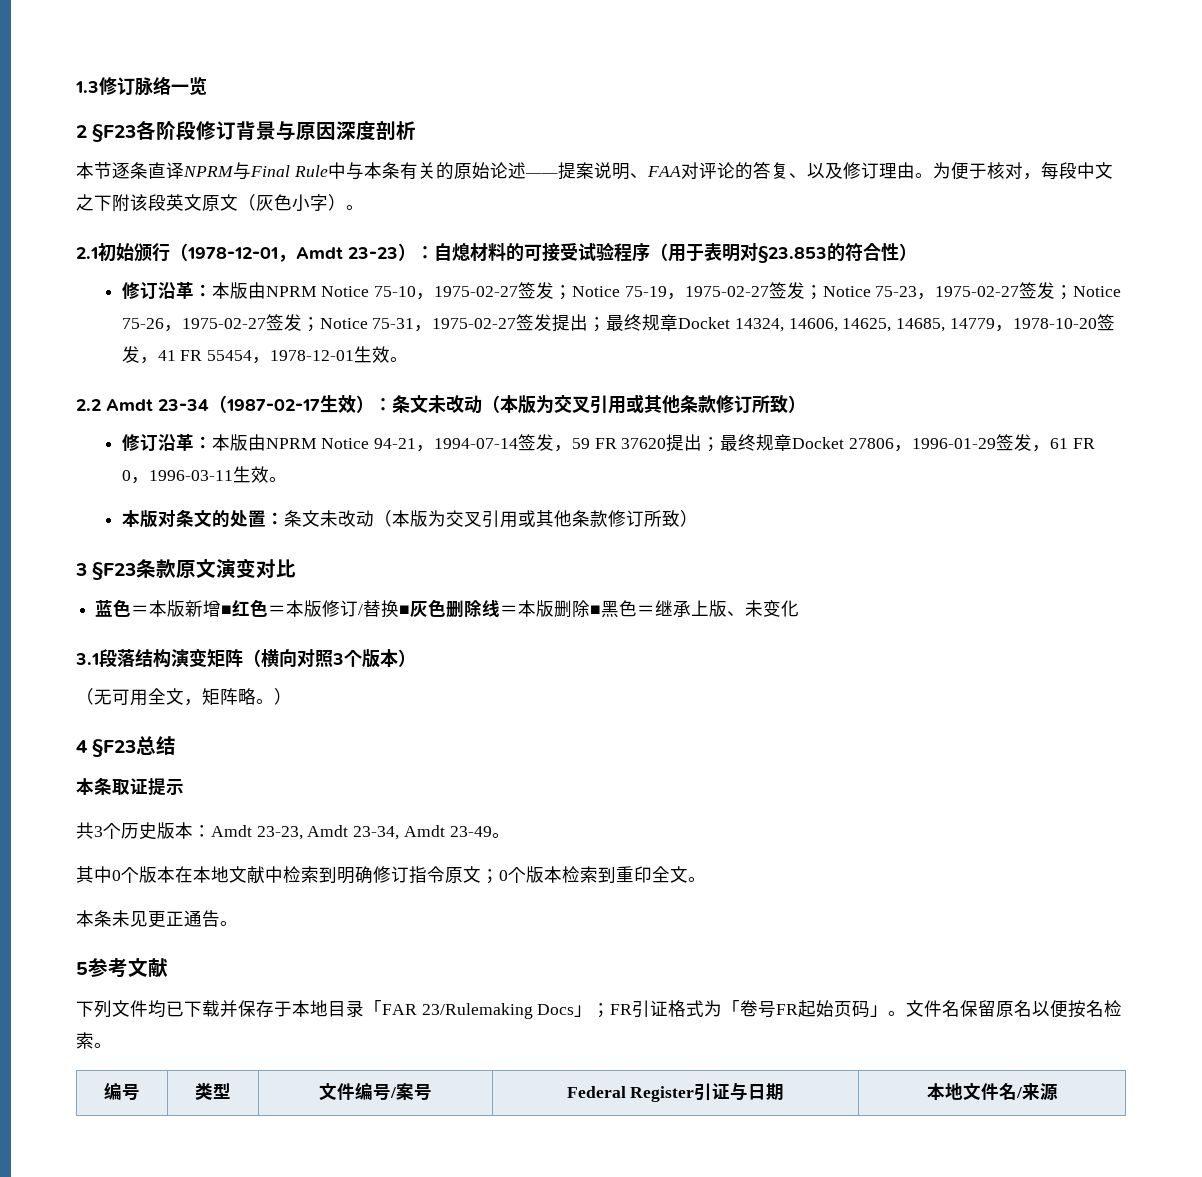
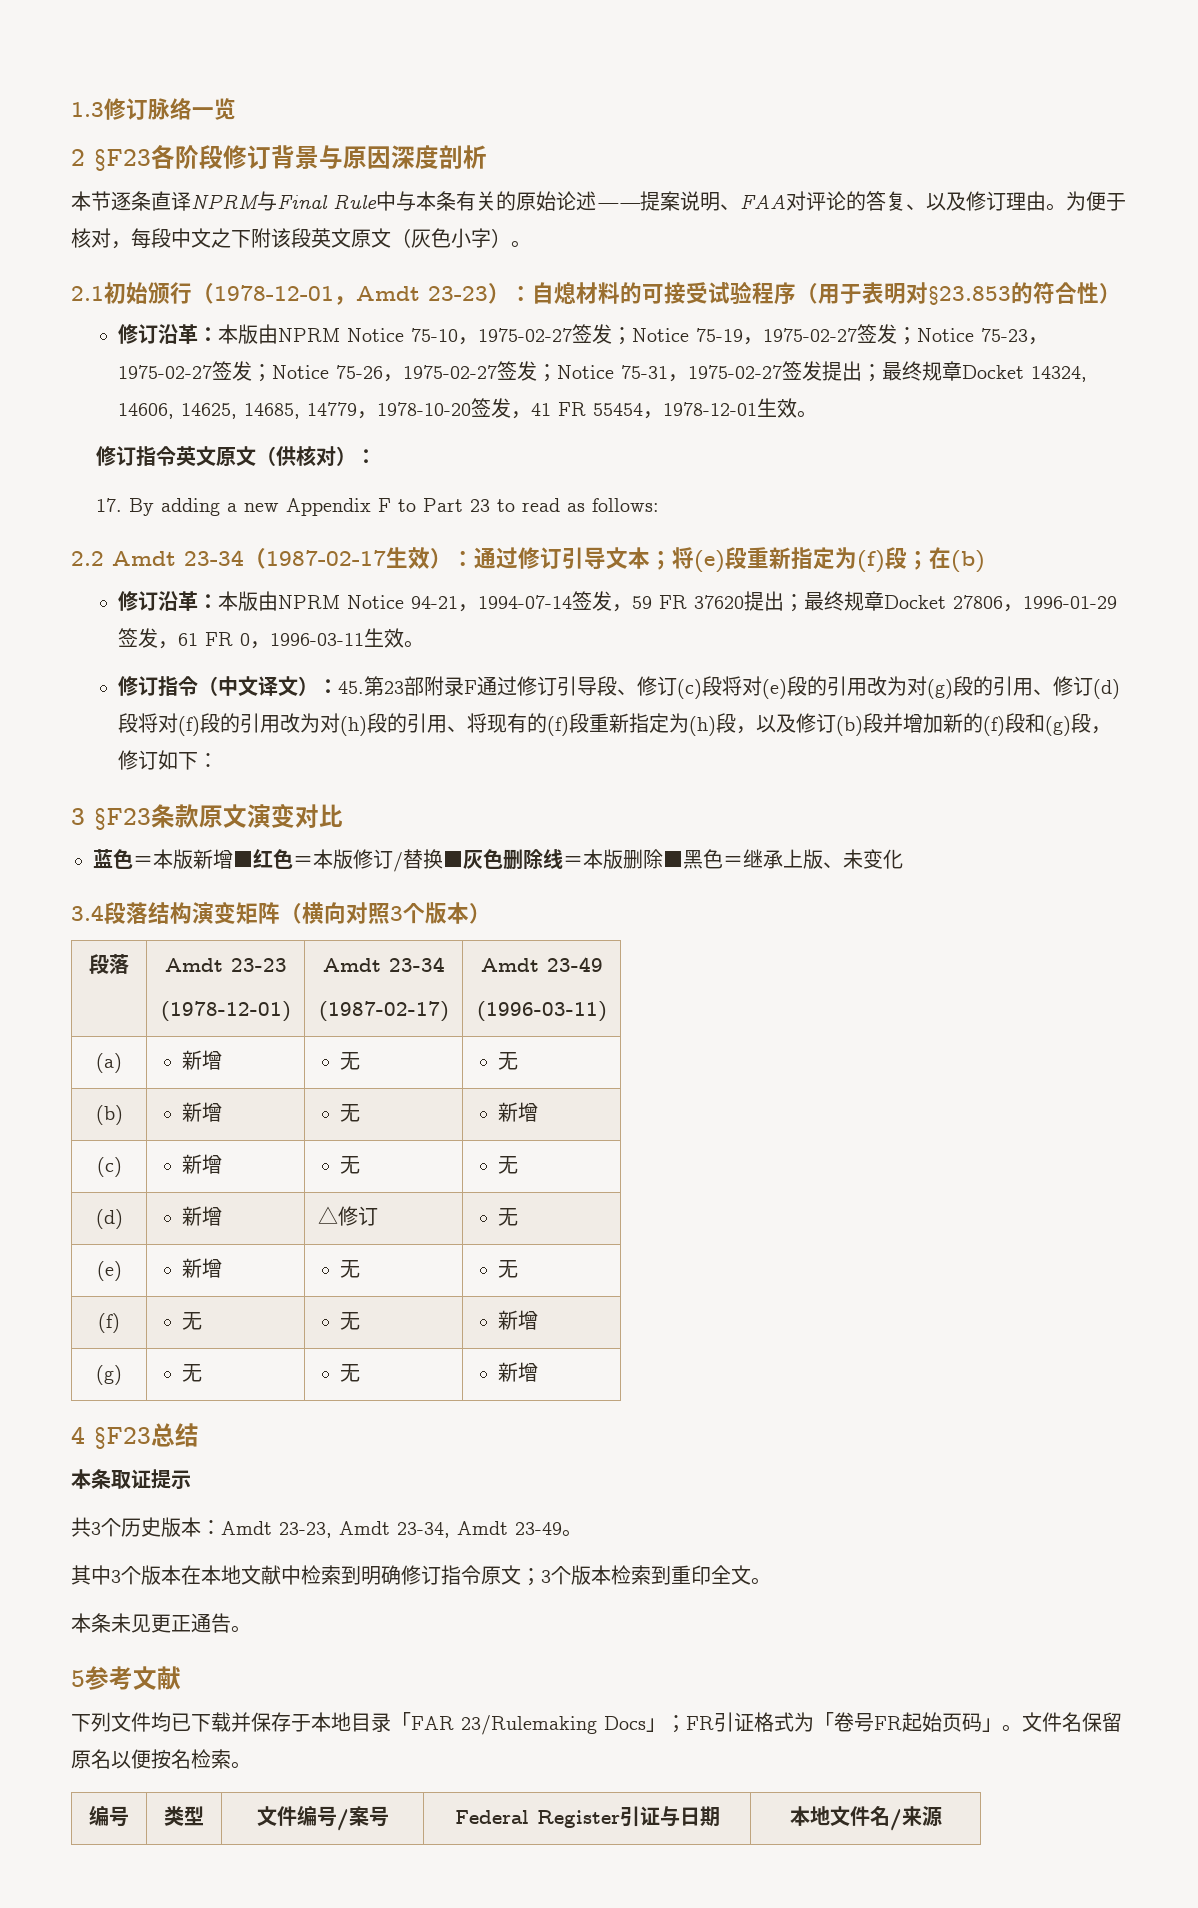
+ 修订指令英文原文（供核对）：
+ 17. By adding a new Appendix F to Part 23 to read as follows:
- 2.2 Amdt 23-34（1987-02-17生效）：条文未改动（本版为交叉引用或其他条款修订所致）
+ 2.2 Amdt 23-34（1987-02-17生效）：通过修订引导文本；将(e)段重新指定为(f)段；在(b)
- 本版对条文的处置：条文未改动（本版为交叉引用或其他条款修订所致）
+ 修订指令（中文译文）：45.第23部附录F通过修订引导段、修订(c)段将对(e)段的引用改为对(g)段的引用、修订(d)段将对(f)段的引用改为对(h)段的引用、将现有的(f)段重新指定为(h)段，以及修订(b)段并增加新的(f)段和(g)段，修订如下：
- 3.1段落结构演变矩阵（横向对照3个版本）
+ 3.4段落结构演变矩阵（横向对照3个版本）
- （无可用全文，矩阵略。）
+ 段落 | Amdt 23-23
+ (1978-12-01) | Amdt 23-34
+ (1987-02-17) | Amdt 23-49
+ (1996-03-11)
+ (a) | 新增 | 无 | 无
+ (b) | 新增 | 无 | 新增
+ (c) | 新增 | 无 | 无
+ (d) | 新增 | △修订 | 无
+ (e) | 新增 | 无 | 无
+ (f) | 无 | 无 | 新增
+ (g) | 无 | 无 | 新增
- 其中0个版本在本地文献中检索到明确修订指令原文；0个版本检索到重印全文。
+ 其中3个版本在本地文献中检索到明确修订指令原文；3个版本检索到重印全文。

